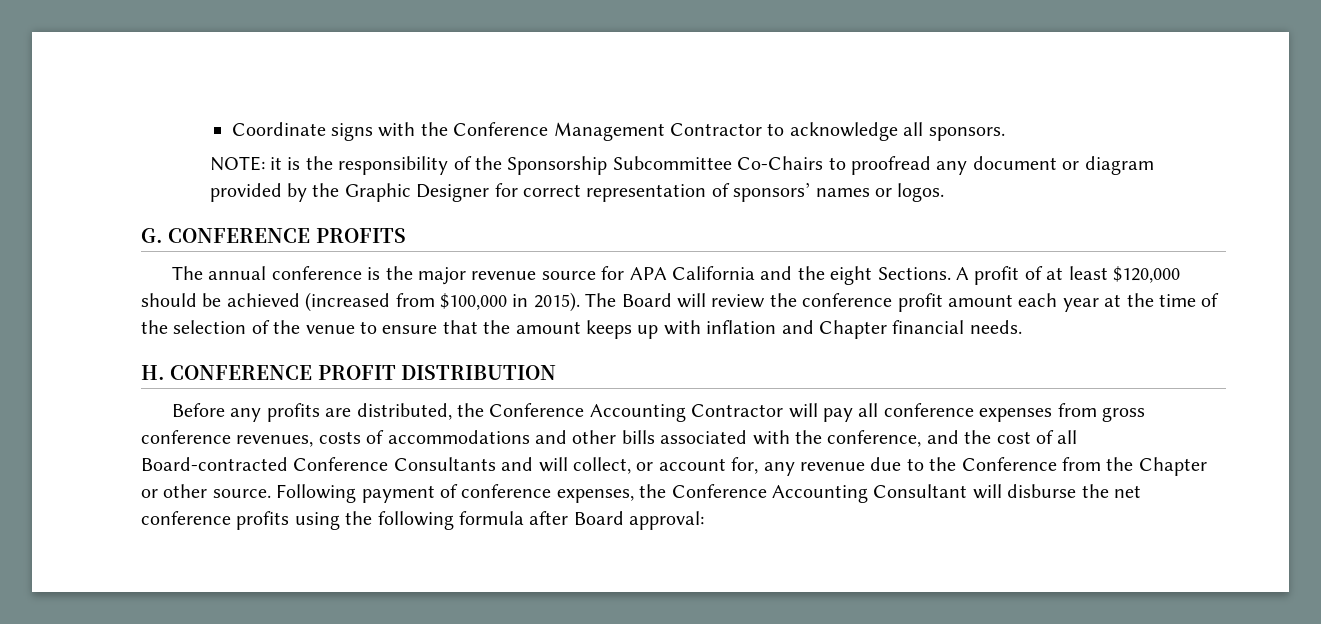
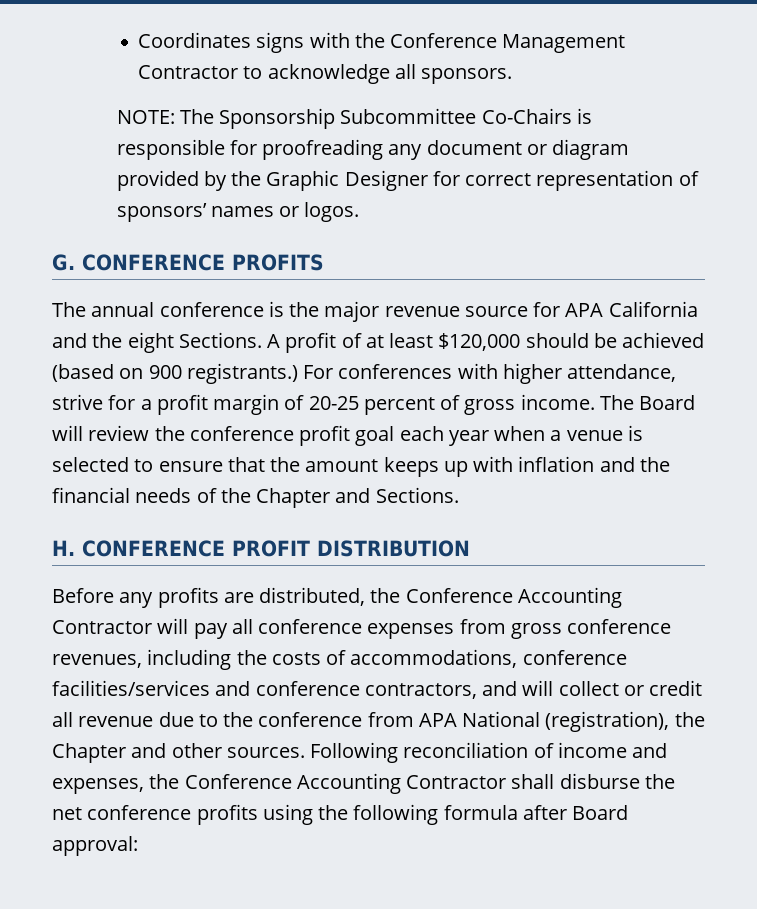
- Coordinate signs with the Conference Management Contractor to acknowledge all sponsors.
+ Coordinates signs with the Conference Management Contractor to acknowledge all sponsors.
- NOTE: it is the responsibility of the Sponsorship Subcommittee Co-Chairs to proofread any document or diagram provided by the Graphic Designer for correct representation of sponsors’ names or logos.
+ NOTE: The Sponsorship Subcommittee Co-Chairs is responsible for proofreading any document or diagram provided by the Graphic Designer for correct representation of sponsors’ names or logos.
- A profit of at least $120,000 should be achieved (increased from $100,000 in 2015).
+ A profit of at least $120,000 should be achieved (based on 900 registrants.) For conferences with higher attendance, strive for a profit margin of 20-25 percent of gross income.
- The Board will review the conference profit amount each year at the time of the selection of the venue to ensure that the amount keeps up with inflation and Chapter financial needs.
+ The Board will review the conference profit goal each year when a venue is selected to ensure that the amount keeps up with inflation and the financial needs of the Chapter and Sections.
- Before any profits are distributed, the Conference Accounting Contractor will pay all conference expenses from gross conference revenues, costs of accommodations and other bills associated with the conference, and the cost of all Board-contracted Conference Consultants and will collect, or account for, any revenue due to the Conference from the Chapter or other source. Following payment of conference expenses, the Conference Accounting Consultant will disburse the net conference profits using the following formula after Board approval:
+ Before any profits are distributed, the Conference Accounting Contractor will pay all conference expenses from gross conference revenues, including the costs of accommodations, conference facilities/services and conference contractors, and will collect or credit all revenue due to the conference from APA National (registration), the Chapter and other sources. Following reconciliation of income and expenses, the Conference Accounting Contractor shall disburse the net conference profits using the following formula after Board approval:

